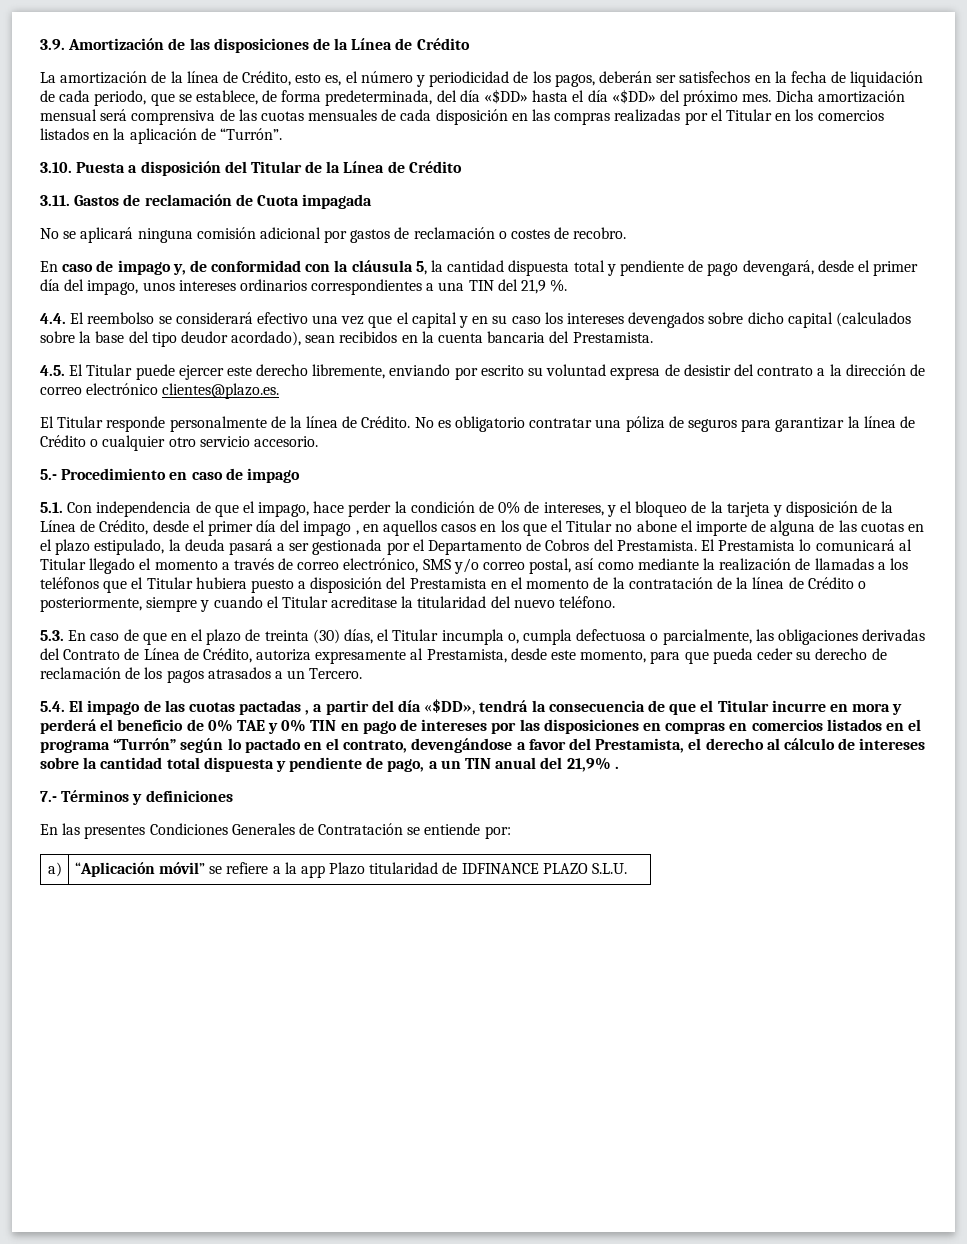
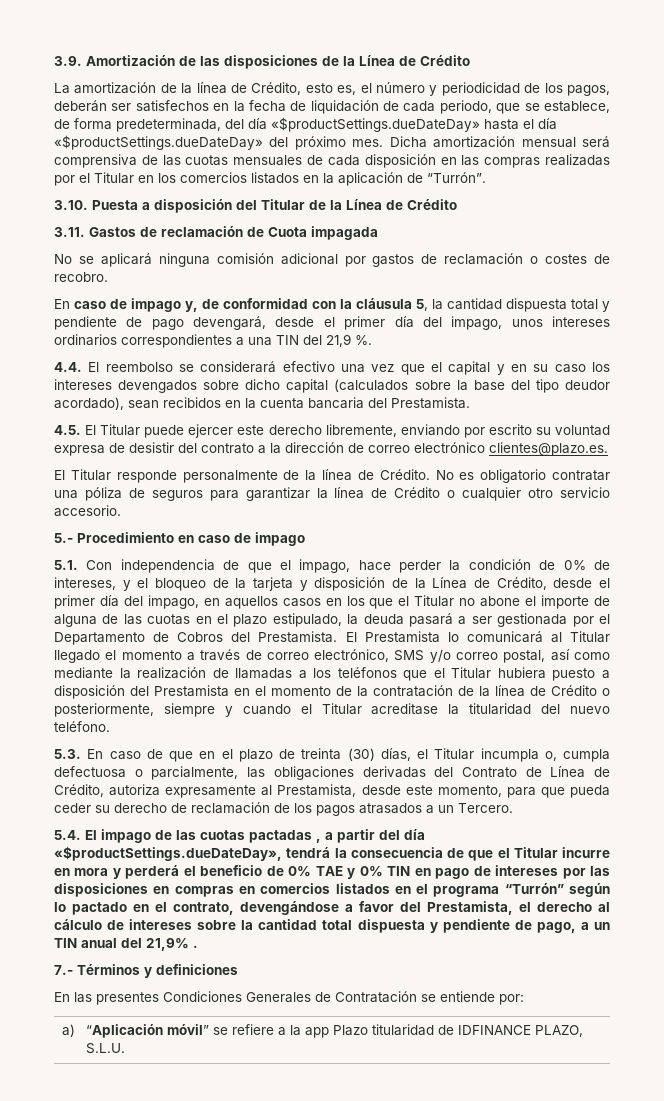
- La amortización de la línea de Crédito, esto es, el número y periodicidad de los pagos, deberán ser satisfechos en la fecha de liquidación de cada periodo, que se establece, de forma predeterminada, del día «$DD» hasta el día «$DD» del próximo mes.
+ La amortización de la línea de Crédito, esto es, el número y periodicidad de los pagos, deberán ser satisfechos en la fecha de liquidación de cada periodo, que se establece, de forma predeterminada, del día «$productSettings.dueDateDay» hasta el día «$productSettings.dueDateDay» del próximo mes.
- 5.1. Con independencia de que el impago, hace perder la condición de 0% de intereses, y el bloqueo de la tarjeta y disposición de la Línea de Crédito, desde el primer día del impago , en aquellos casos en los que el Titular no abone el importe de alguna de las cuotas en el plazo estipulado, la deuda pasará a ser gestionada por el Departamento de Cobros del Prestamista.
+ 5.1. Con independencia de que el impago, hace perder la condición de 0% de intereses, y el bloqueo de la tarjeta y disposición de la Línea de Crédito, desde el primer día del impago, en aquellos casos en los que el Titular no abone el importe de alguna de las cuotas en el plazo estipulado, la deuda pasará a ser gestionada por el Departamento de Cobros del Prestamista.
- 5.4. El impago de las cuotas pactadas , a partir del día «$DD», tendrá la consecuencia de que el Titular incurre en mora y perderá el beneficio de 0% TAE y 0% TIN en pago de intereses por las disposiciones en compras en comercios listados en el programa “Turrón” según lo pactado en el contrato, devengándose a favor del Prestamista, el derecho al cálculo de intereses sobre la cantidad total dispuesta y pendiente de pago, a un TIN anual del 21,9% .
+ 5.4. El impago de las cuotas pactadas , a partir del día «$productSettings.dueDateDay», tendrá la consecuencia de que el Titular incurre en mora y perderá el beneficio de 0% TAE y 0% TIN en pago de intereses por las disposiciones en compras en comercios listados en el programa “Turrón” según lo pactado en el contrato, devengándose a favor del Prestamista, el derecho al cálculo de intereses sobre la cantidad total dispuesta y pendiente de pago, a un TIN anual del 21,9% .
- a) | “Aplicación móvil” se refiere a la app Plazo titularidad de IDFINANCE PLAZO S.L.U.
+ a) | “Aplicación móvil” se refiere a la app Plazo titularidad de IDFINANCE PLAZO, S.L.U.

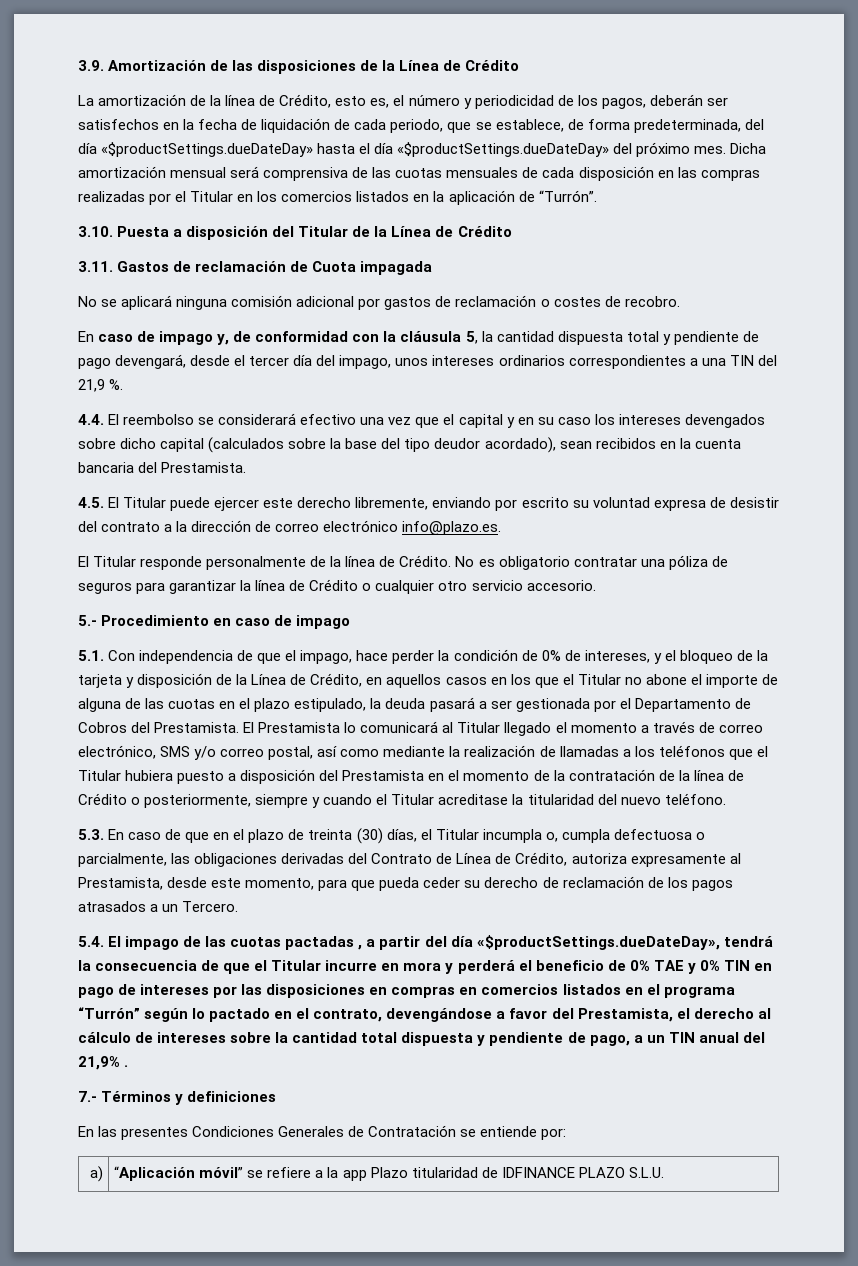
- En caso de impago y, de conformidad con la cláusula 5, la cantidad dispuesta total y pendiente de pago devengará, desde el primer día del impago, unos intereses ordinarios correspondientes a una TIN del 21,9 %.
+ En caso de impago y, de conformidad con la cláusula 5, la cantidad dispuesta total y pendiente de pago devengará, desde el tercer día del impago, unos intereses ordinarios correspondientes a una TIN del 21,9 %.
- 4.5. El Titular puede ejercer este derecho libremente, enviando por escrito su voluntad expresa de desistir del contrato a la dirección de correo electrónico clientes@plazo.es.
+ 4.5. El Titular puede ejercer este derecho libremente, enviando por escrito su voluntad expresa de desistir del contrato a la dirección de correo electrónico info@plazo.es.
- 5.1. Con independencia de que el impago, hace perder la condición de 0% de intereses, y el bloqueo de la tarjeta y disposición de la Línea de Crédito, desde el primer día del impago, en aquellos casos en los que el Titular no abone el importe de alguna de las cuotas en el plazo estipulado, la deuda pasará a ser gestionada por el Departamento de Cobros del Prestamista.
+ 5.1. Con independencia de que el impago, hace perder la condición de 0% de intereses, y el bloqueo de la tarjeta y disposición de la Línea de Crédito, en aquellos casos en los que el Titular no abone el importe de alguna de las cuotas en el plazo estipulado, la deuda pasará a ser gestionada por el Departamento de Cobros del Prestamista.
- a) | “Aplicación móvil” se refiere a la app Plazo titularidad de IDFINANCE PLAZO, S.L.U.
+ a) | “Aplicación móvil” se refiere a la app Plazo titularidad de IDFINANCE PLAZO S.L.U.

